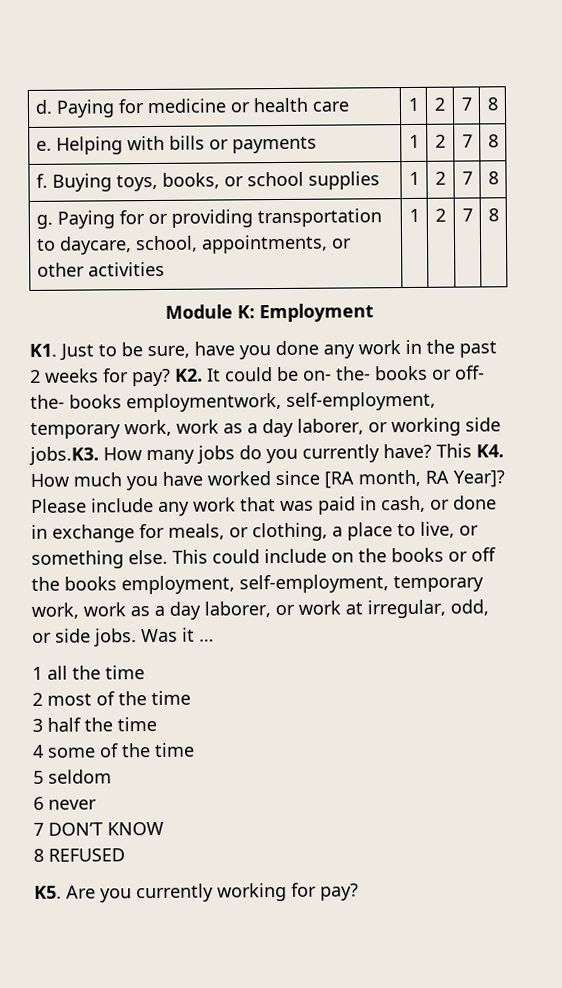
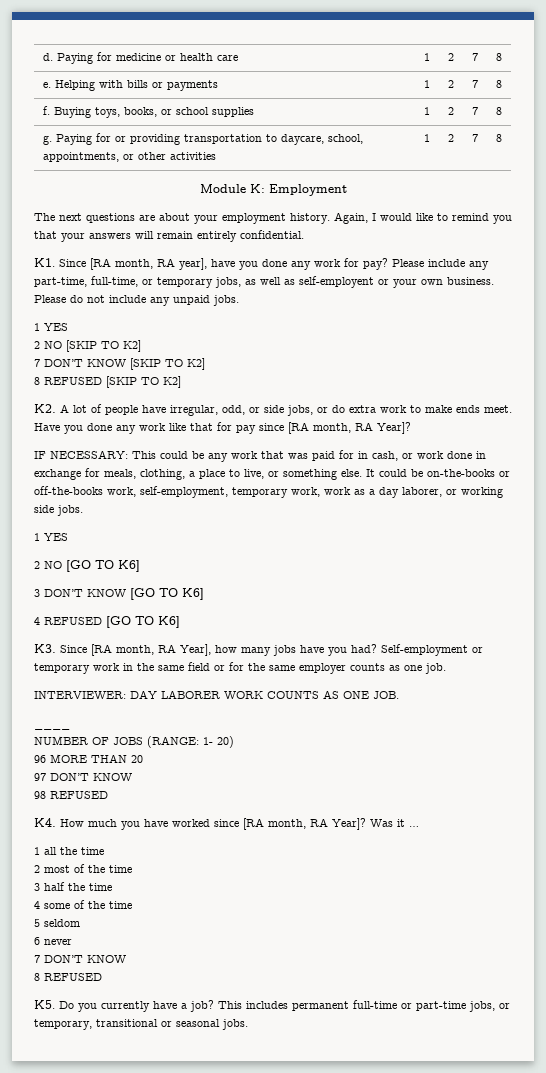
- K1. Just to be sure, have you done any work in the past 2 weeks for pay? K2. It could be on- the- books or off- the- books employmentwork, self-employment, temporary work, work as a day laborer, or working side jobs.K3. How many jobs do you currently have? This K4. How much you have worked since [RA month, RA Year]?
+ The next questions are about your employment history. Again, I would like to remind you that your answers will remain entirely confidential.
+ K1. Since [RA month, RA year], have you done any work for pay? Please include any part-time, full-time, or temporary jobs, as well as self-employent or your own business. Please do not include any unpaid jobs.
+ 1 YES
+ 2 NO [SKIP TO K2]
+ 7 DON’T KNOW [SKIP TO K2]
+ 8 REFUSED [SKIP TO K2]
+ K2. A lot of people have irregular, odd, or side jobs, or do extra work to make ends meet. Have you done any work like that for pay since [RA month, RA Year]?
+ IF NECESSARY: This could be any work that was paid for in cash, or work done in exchange for meals, clothing, a place to live, or something else. It could be on-the-books or off-the-books work, self-employment, temporary work, work as a day laborer, or working side jobs.
+ 1 YES
+ 2 NO [GO TO K6]
+ 3 DON’T KNOW [GO TO K6]
+ 4 REFUSED [GO TO K6]
+ K3. Since [RA month, RA Year], how many jobs have you had? Self-employment or temporary work in the same field or for the same employer counts as one job.
+ INTERVIEWER: DAY LABORER WORK COUNTS AS ONE JOB.
+ ____
+ NUMBER OF JOBS (RANGE: 1- 20)
+ 96 MORE THAN 20
+ 97 DON’T KNOW
+ 98 REFUSED
+ K4. How much you have worked since [RA month, RA Year]?
- Please include any work that was paid in cash, or done in exchange for meals, or clothing, a place to live, or something else. This could include on the books or off the books employment, self-employment, temporary work, work as a day laborer, or work at irregular, odd, or side jobs.
- K5. Are you currently working for pay?
+ K5. Do you currently have a job? This includes permanent full-time or part-time jobs, or temporary, transitional or seasonal jobs.

